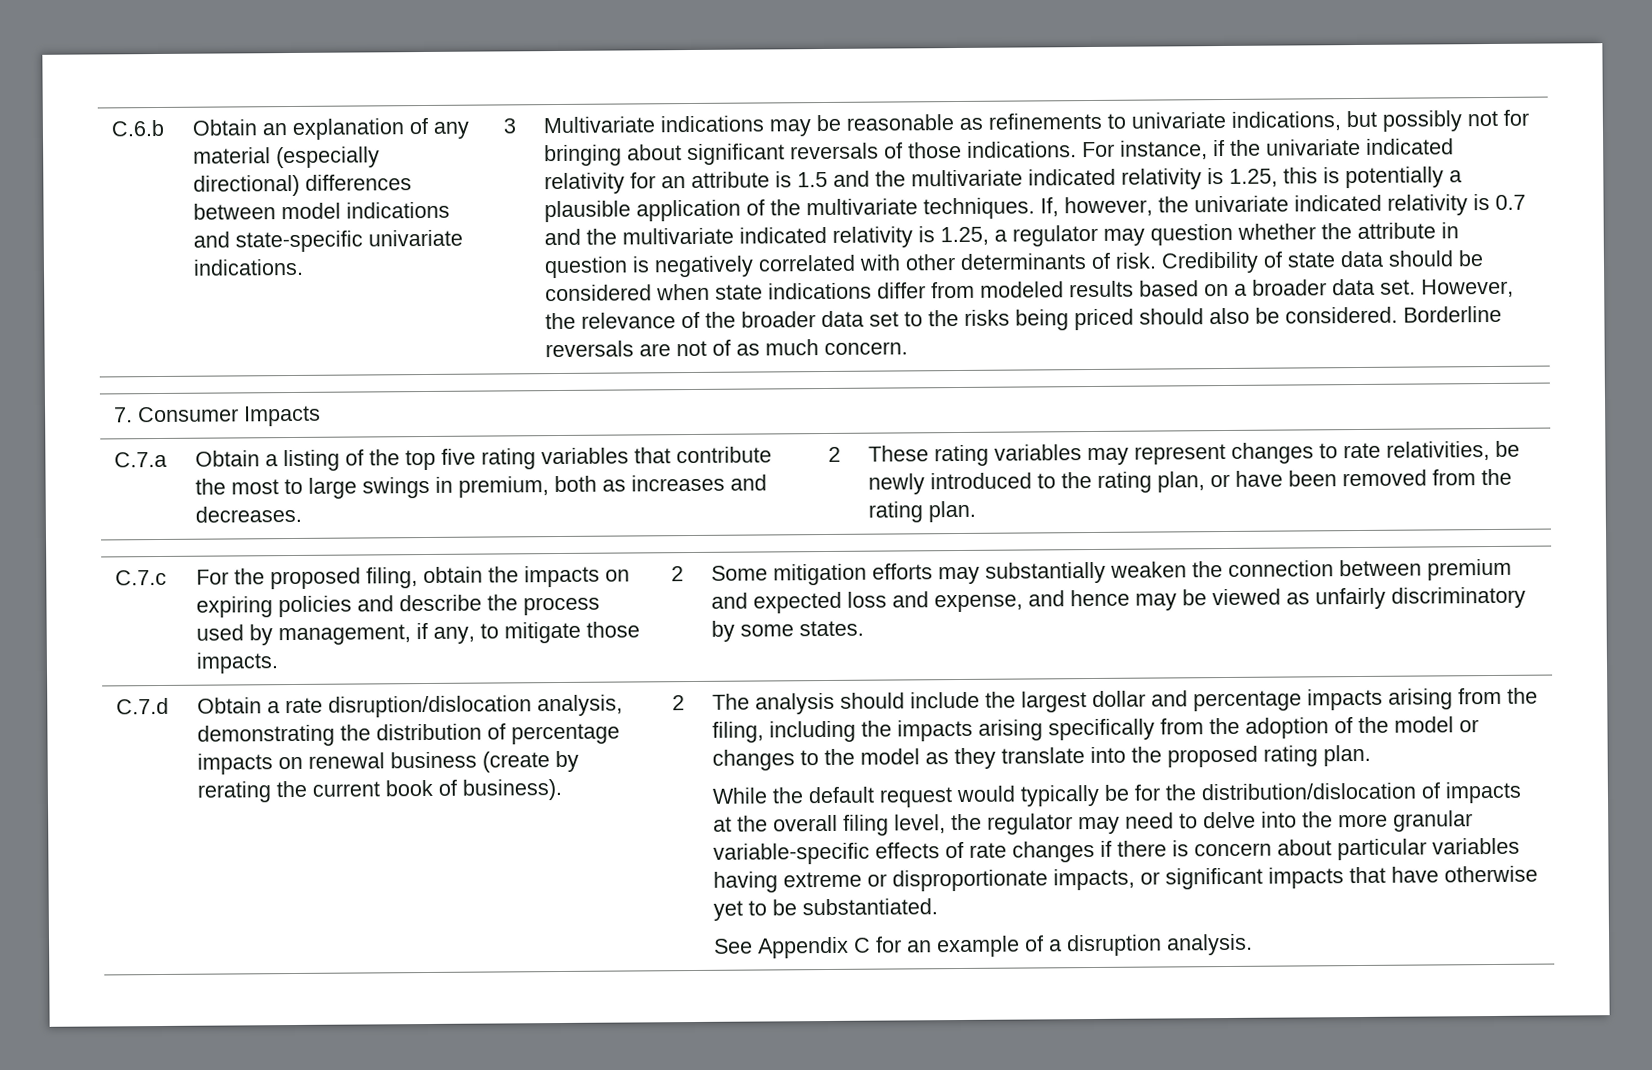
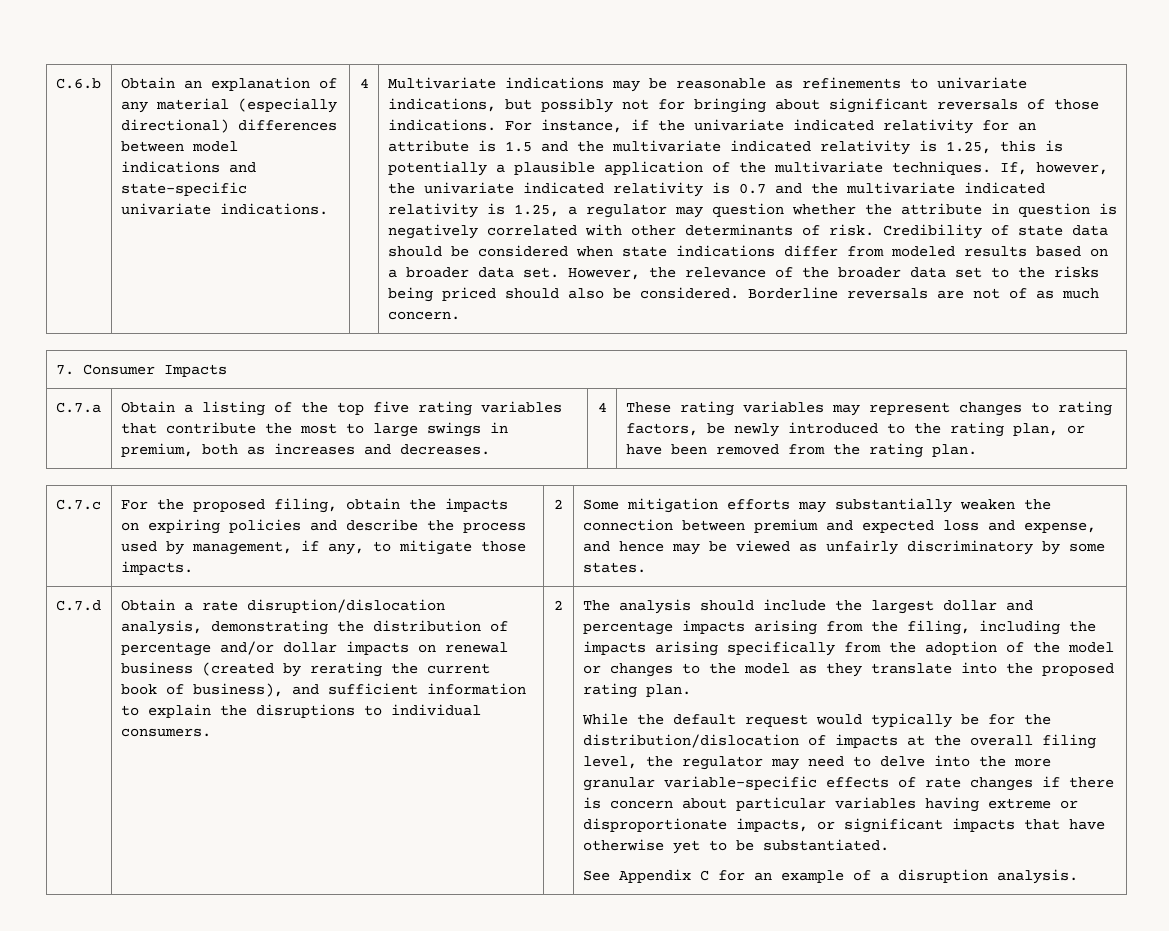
- Obtain an explanation of any material (especially directional) differences between model indications and state-specific univariate indications. | 3
+ Obtain an explanation of any material (especially directional) differences between model indications and state-specific univariate indications. | 4
- Obtain a listing of the top five rating variables that contribute the most to large swings in premium, both as increases and decreases. | 2
+ Obtain a listing of the top five rating variables that contribute the most to large swings in premium, both as increases and decreases. | 4
- These rating variables may represent changes to rate relativities, be newly introduced to the rating plan, or have been removed from the rating plan.
+ These rating variables may represent changes to rating factors, be newly introduced to the rating plan, or have been removed from the rating plan.
- Obtain a rate disruption/dislocation analysis, demonstrating the distribution of percentage impacts on renewal business (create by rerating the current book of business).
+ Obtain a rate disruption/dislocation analysis, demonstrating the distribution of percentage and/or dollar impacts on renewal business (created by rerating the current book of business), and sufficient information to explain the disruptions to individual consumers.

